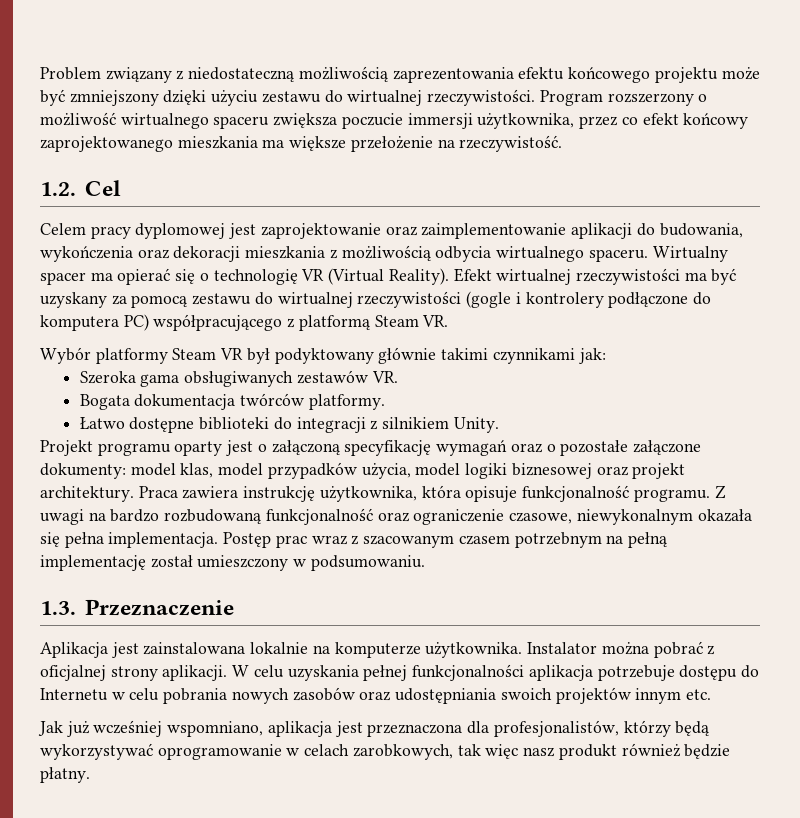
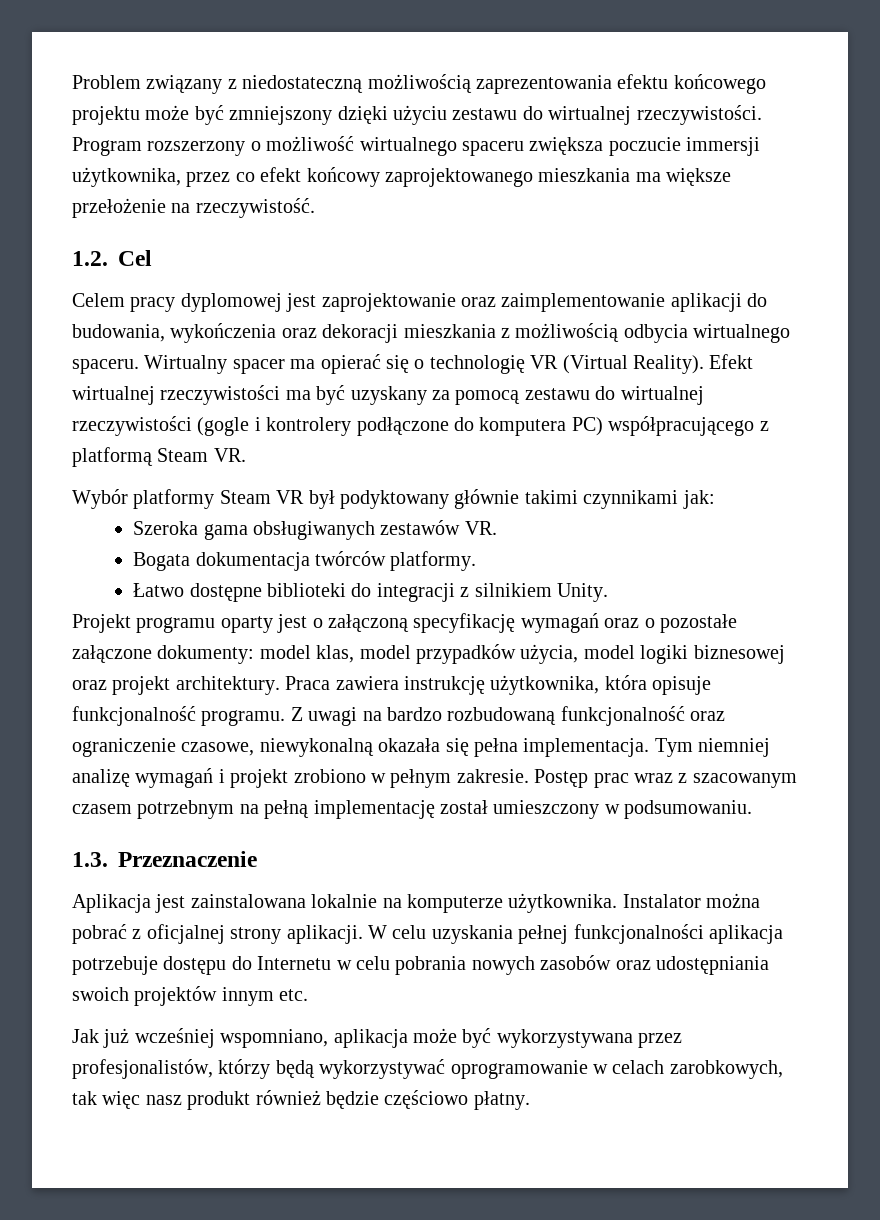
- Z uwagi na bardzo rozbudowaną funkcjonalność oraz ograniczenie czasowe, niewykonalnym okazała się pełna implementacja.
+ Z uwagi na bardzo rozbudowaną funkcjonalność oraz ograniczenie czasowe, niewykonalną okazała się pełna implementacja.
+ Tym niemniej analizę wymagań i projekt zrobiono w pełnym zakresie.
- Jak już wcześniej wspomniano, aplikacja jest przeznaczona dla profesjonalistów, którzy będą wykorzystywać oprogramowanie w celach zarobkowych, tak więc nasz produkt również będzie płatny.
+ Jak już wcześniej wspomniano, aplikacja może być wykorzystywana przez profesjonalistów, którzy będą wykorzystywać oprogramowanie w celach zarobkowych, tak więc nasz produkt również będzie częściowo płatny.

